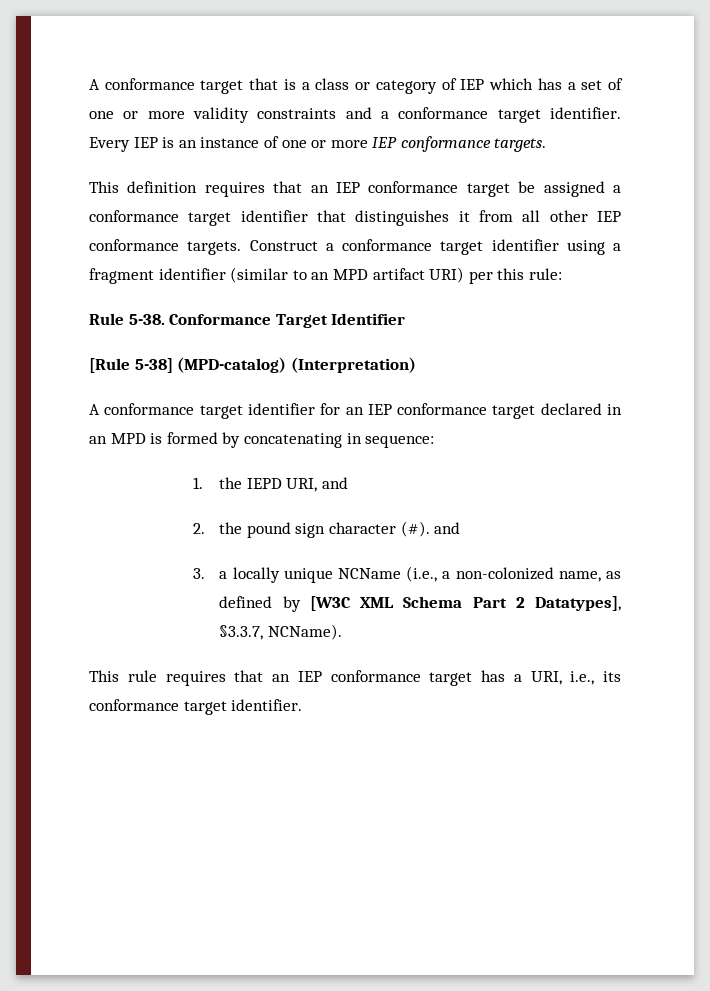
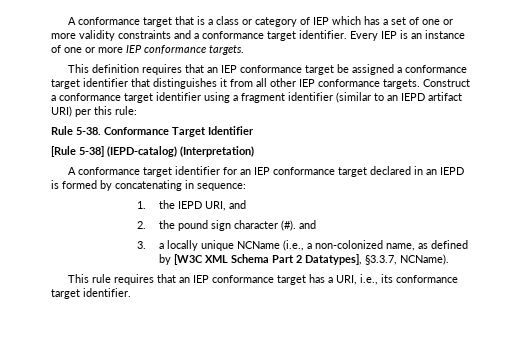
- Construct a conformance target identifier using a fragment identifier (similar to an MPD artifact URI) per this rule:
+ Construct a conformance target identifier using a fragment identifier (similar to an IEPD artifact URI) per this rule:
- [Rule 5-38] (MPD-catalog) (Interpretation)
+ [Rule 5-38] (IEPD-catalog) (Interpretation)
- A conformance target identifier for an IEP conformance target declared in an MPD is formed by concatenating in sequence:
+ A conformance target identifier for an IEP conformance target declared in an IEPD is formed by concatenating in sequence:

